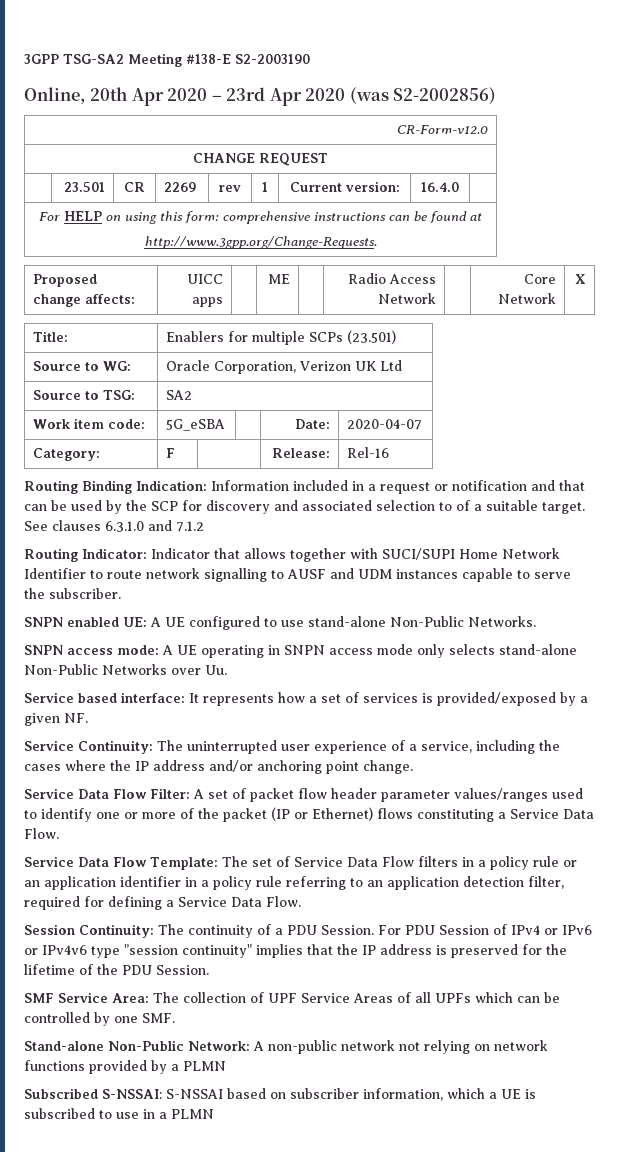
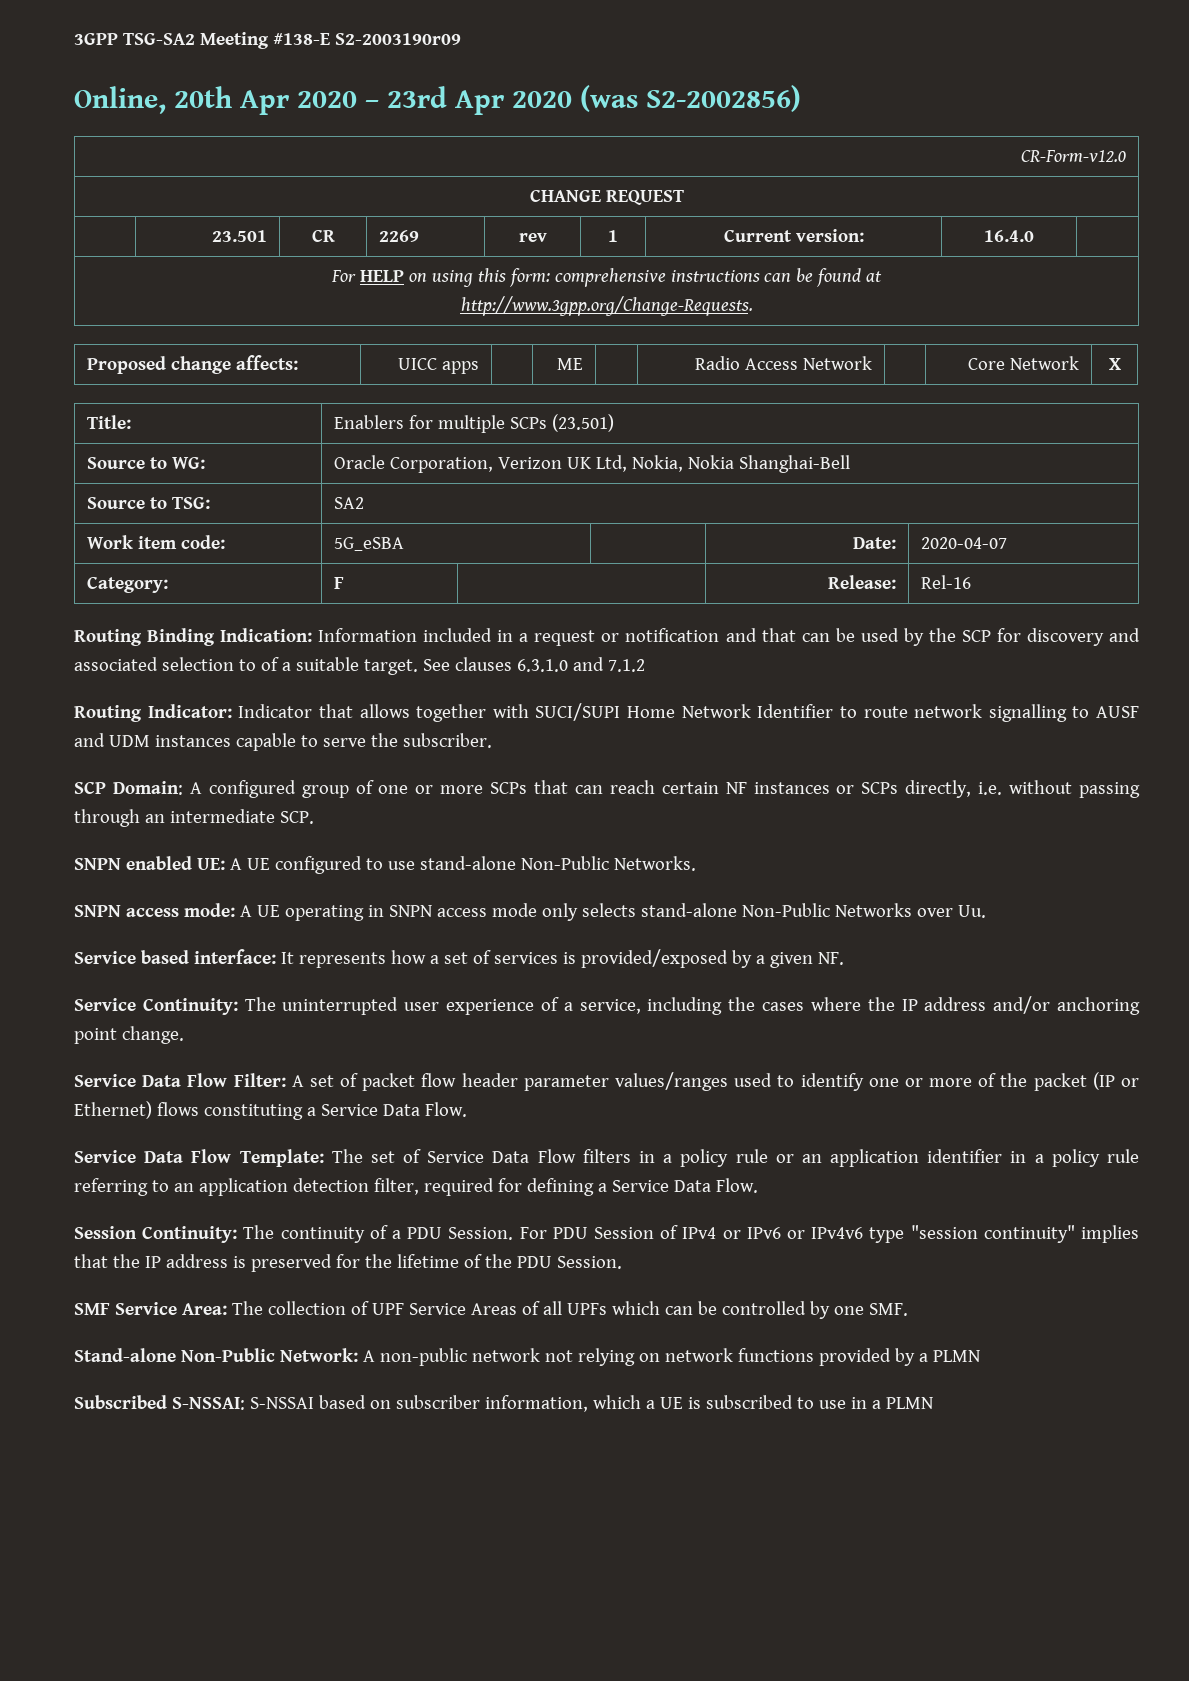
- 3GPP TSG-SA2 Meeting #138-E S2-2003190
+ 3GPP TSG-SA2 Meeting #138-E S2-2003190r09
- Source to WG: | Oracle Corporation, Verizon UK Ltd
+ Source to WG: | Oracle Corporation, Verizon UK Ltd, Nokia, Nokia Shanghai-Bell
+ SCP Domain: A configured group of one or more SCPs that can reach certain NF instances or SCPs directly, i.e. without passing through an intermediate SCP.

